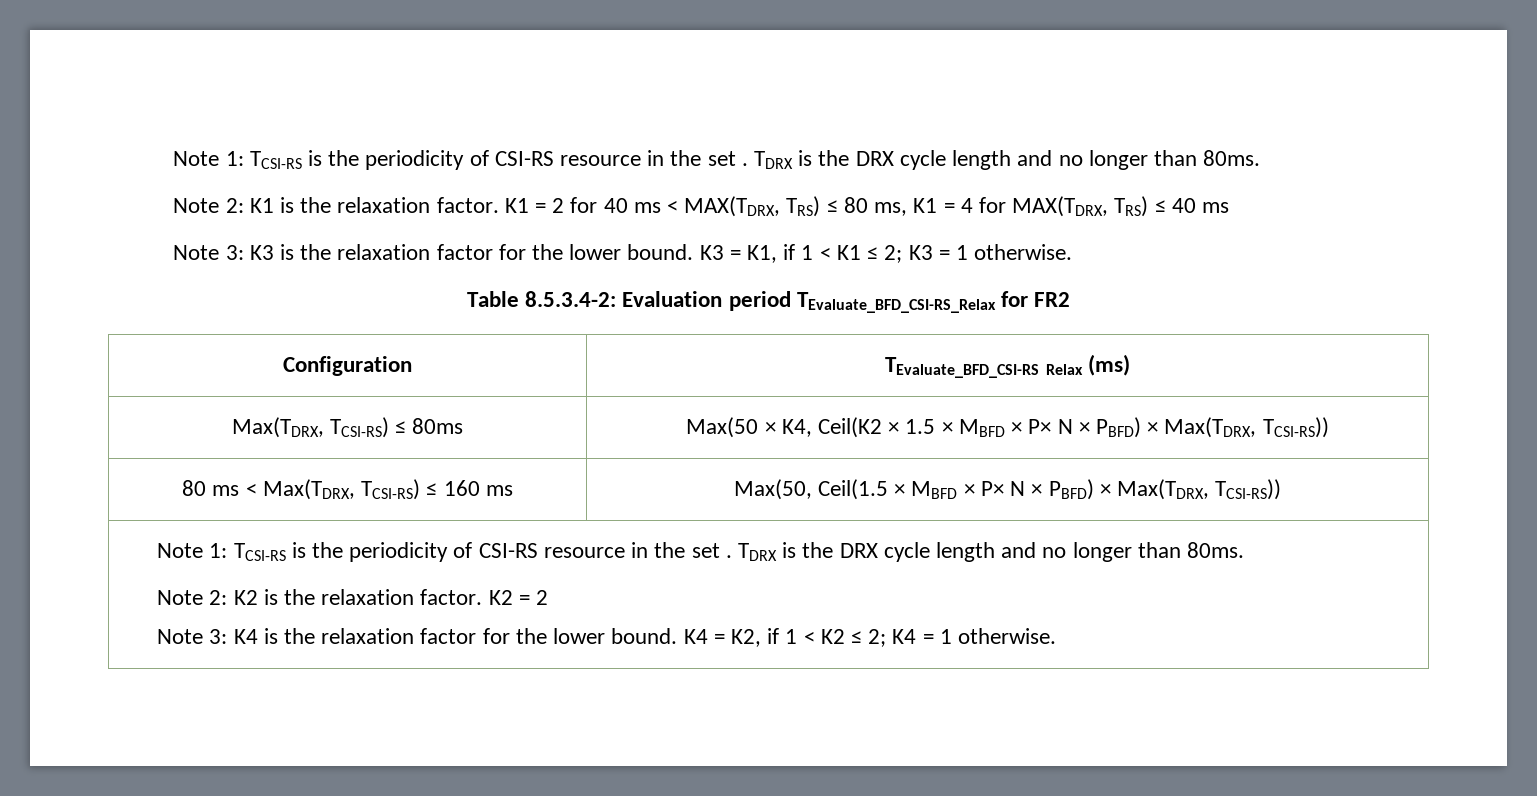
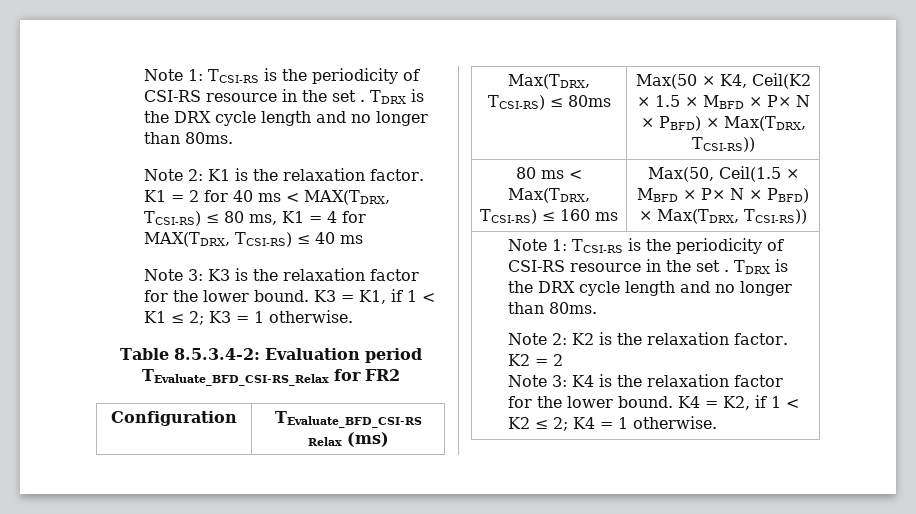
- K1 = 2 for 40 ms < MAX(TDRX, TRS) ≤ 80 ms, K1 = 4 for MAX(TDRX, TRS) ≤ 40 ms
+ K1 = 2 for 40 ms < MAX(TDRX, TCSI-RS) ≤ 80 ms, K1 = 4 for MAX(TDRX, TCSI-RS) ≤ 40 ms

